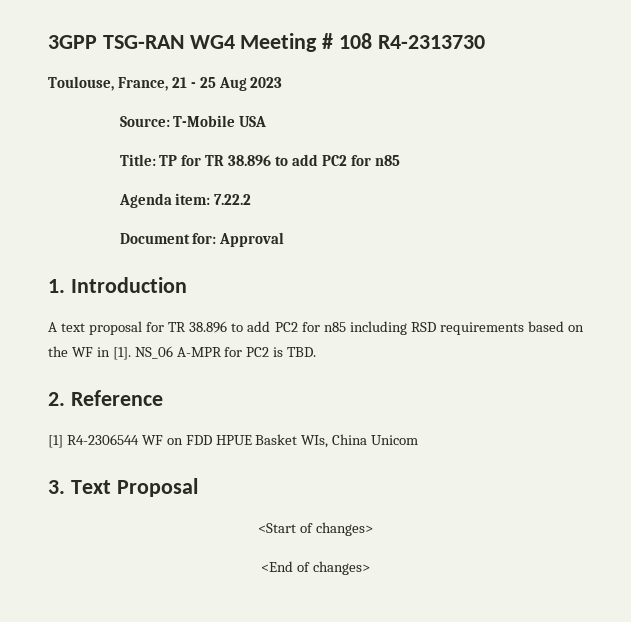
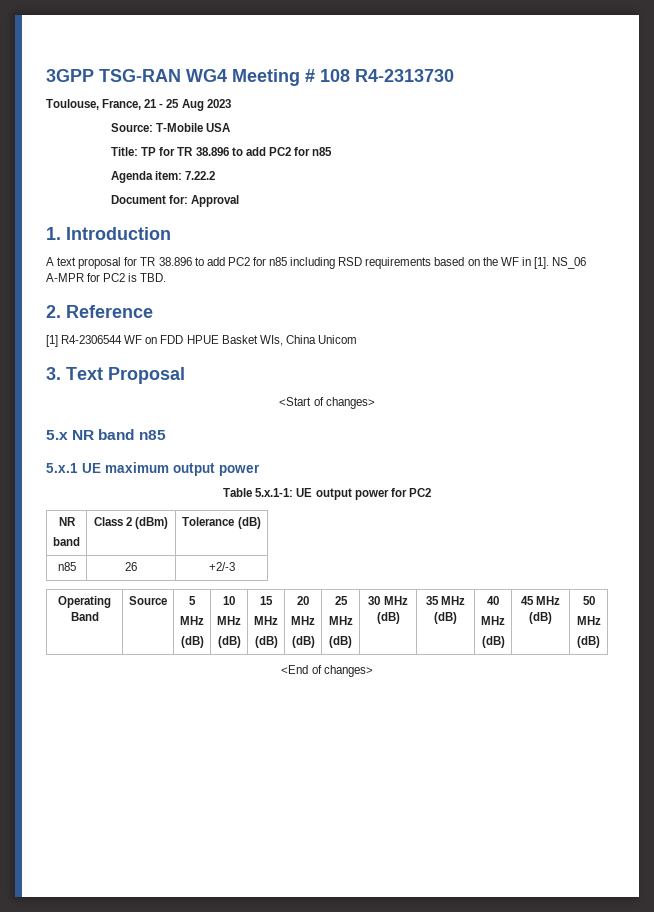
+ 5.x NR band n85
+ 5.x.1 UE maximum output power
+ Table 5.x.1-1: UE output power for PC2
+ NR
+ band | Class 2 (dBm) | Tolerance (dB)
+ n85 | 26 | +2/-3
+ Operating Band | Source | 5
+ MHz
+ (dB) | 10
+ MHz
+ (dB) | 15
+ MHz
+ (dB) | 20
+ MHz
+ (dB) | 25
+ MHz
+ (dB) | 30 MHz (dB) | 35 MHz (dB) | 40
+ MHz
+ (dB) | 45 MHz (dB) | 50
+ MHz
+ (dB)

